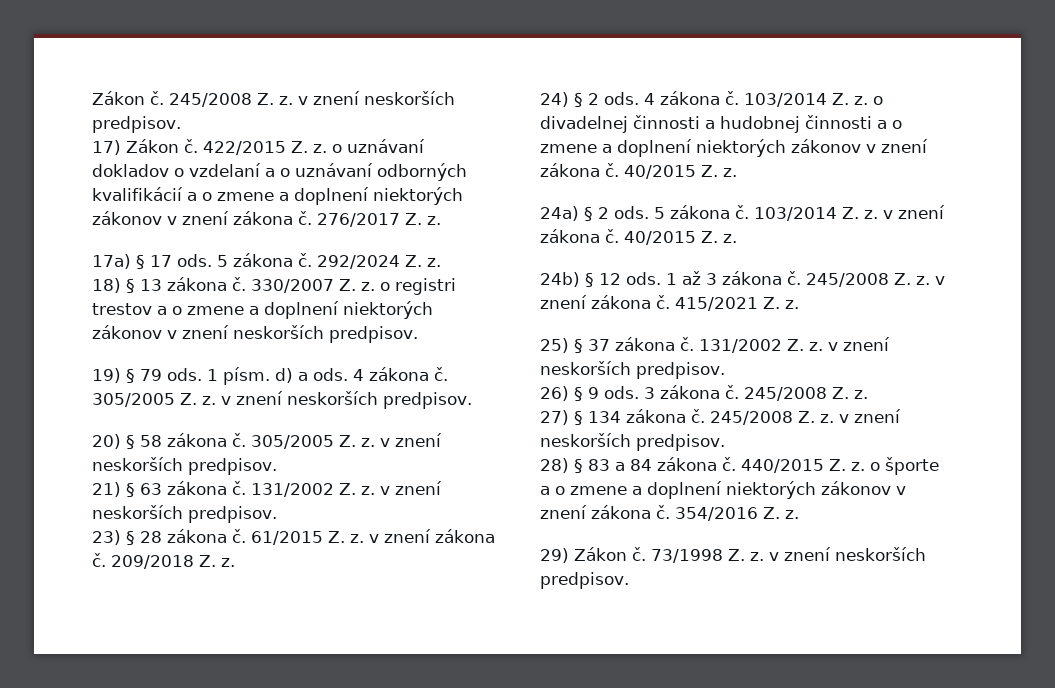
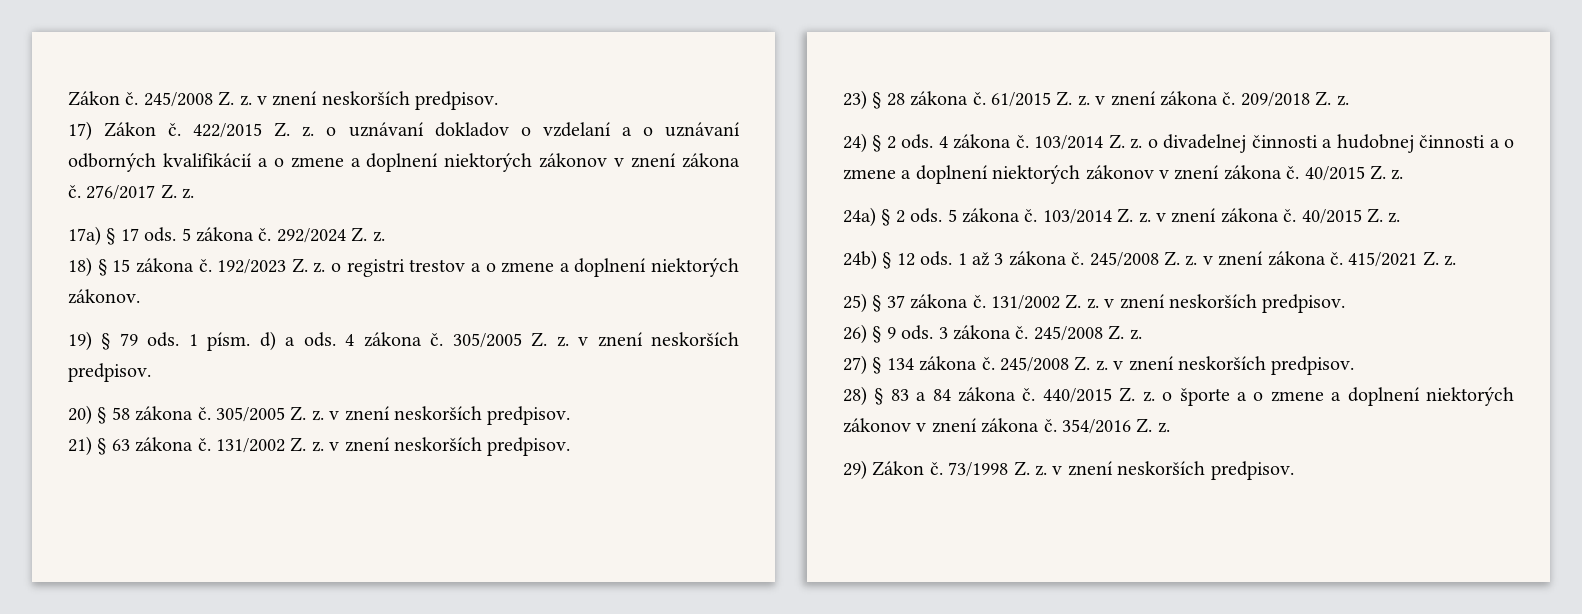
- 18) § 13 zákona č. 330/2007 Z. z. o registri trestov a o zmene a doplnení niektorých zákonov v znení neskorších predpisov.
+ 18) § 15 zákona č. 192/2023 Z. z. o registri trestov a o zmene a doplnení niektorých zákonov.

